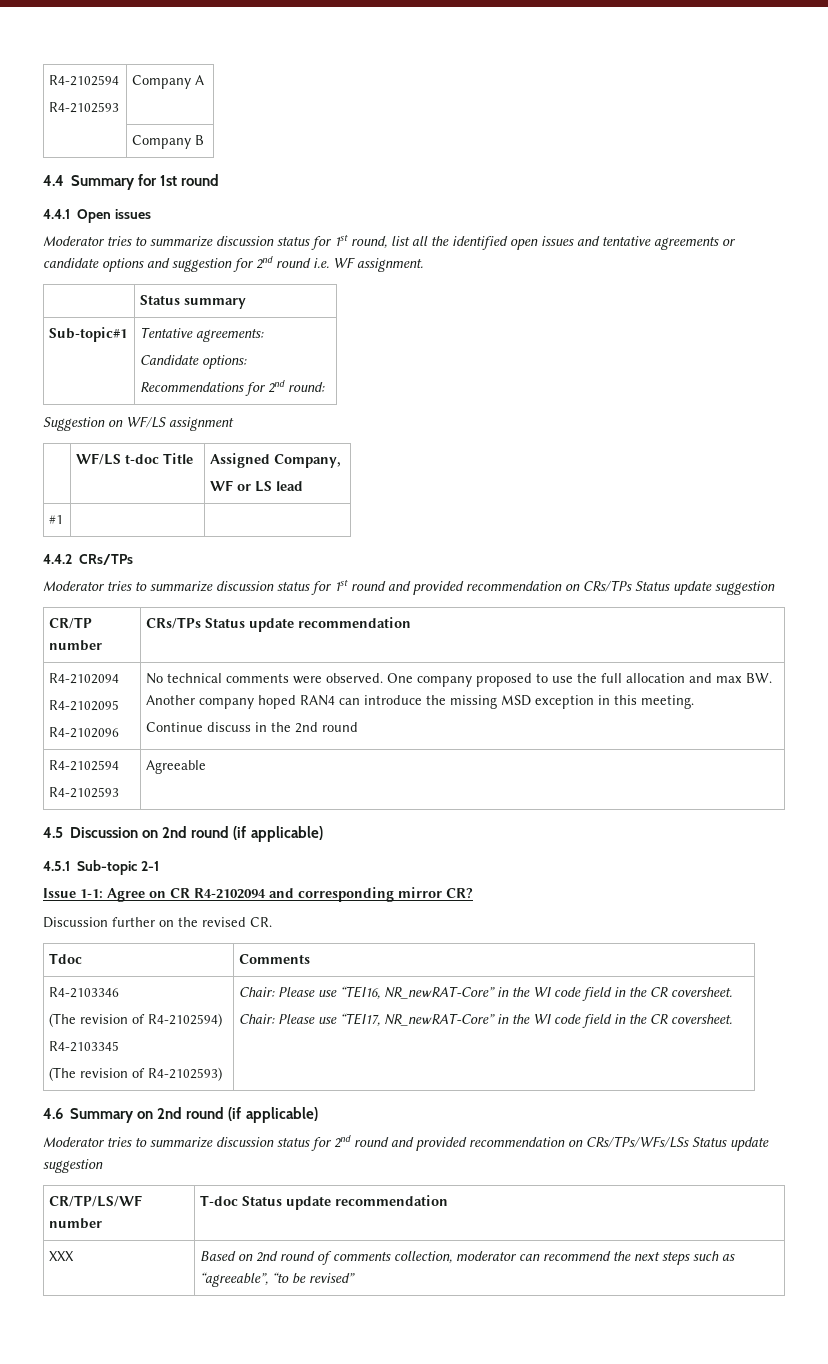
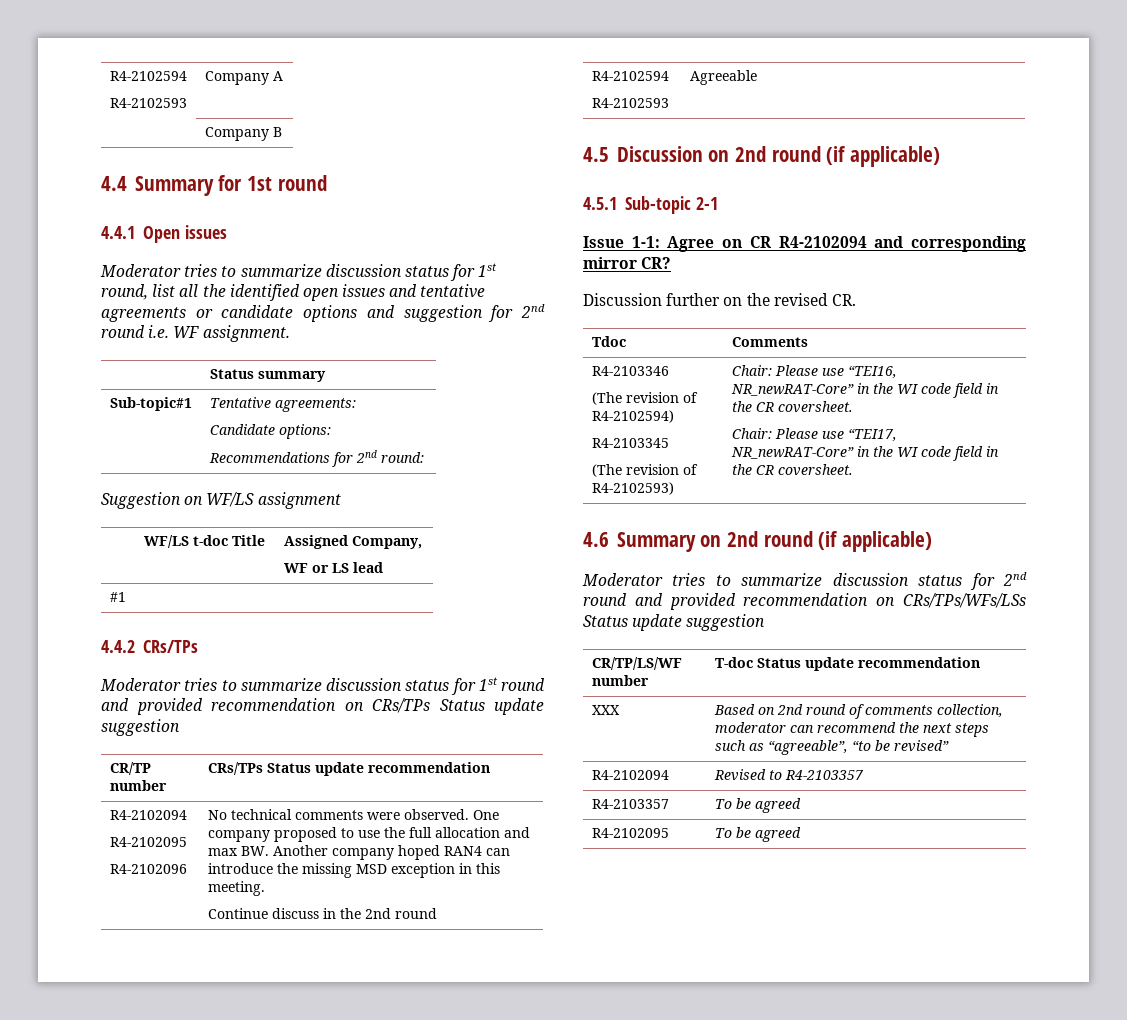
+ R4-2102094 | Revised to R4-2103357
+ R4-2103357 | To be agreed
+ R4-2102095 | To be agreed

